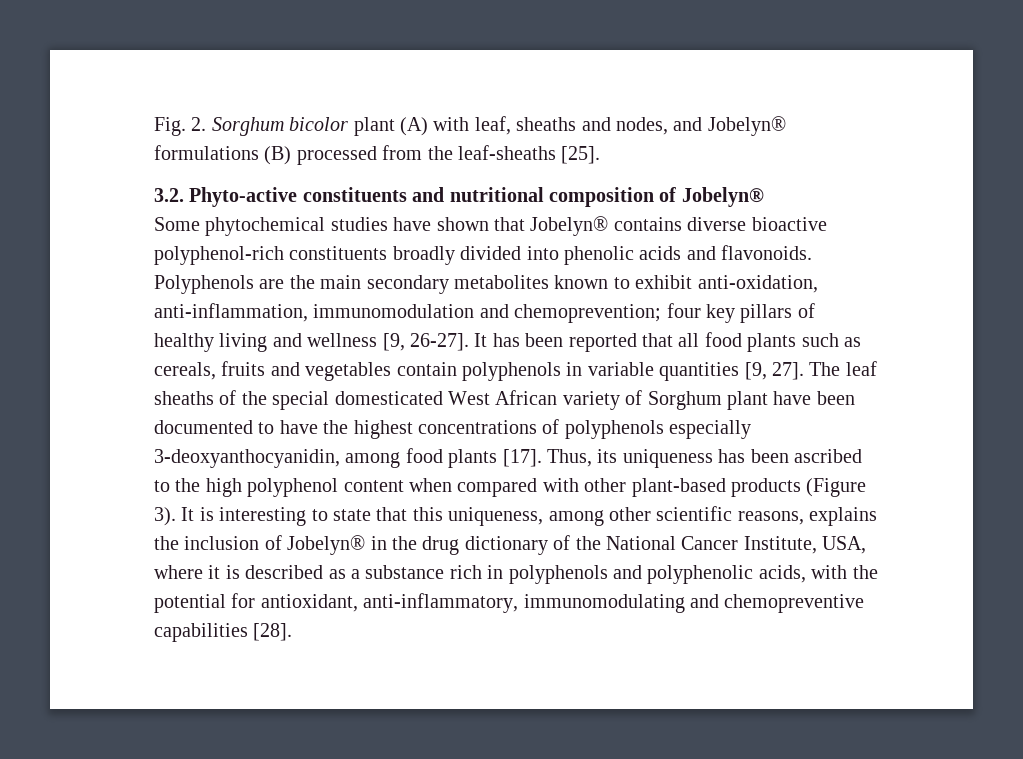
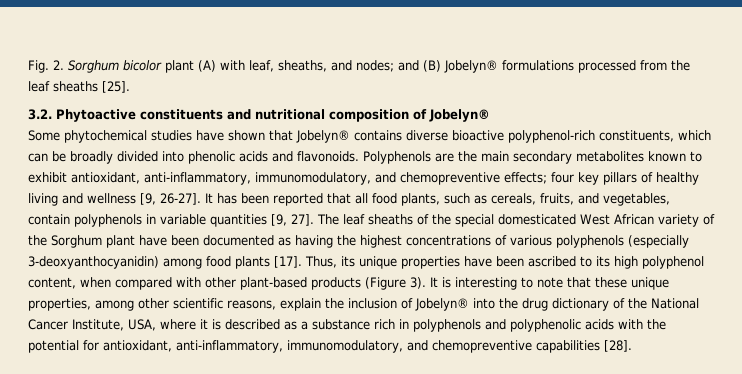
- Fig. 2. Sorghum bicolor plant (A) with leaf, sheaths and nodes, and Jobelyn® formulations (B) processed from the leaf-sheaths [25].
+ Fig. 2. Sorghum bicolor plant (A) with leaf, sheaths, and nodes; and (B) Jobelyn® formulations processed from the leaf sheaths [25].
- 3.2. Phyto-active constituents and nutritional composition of Jobelyn®
+ 3.2. Phytoactive constituents and nutritional composition of Jobelyn®
- Some phytochemical studies have shown that Jobelyn® contains diverse bioactive polyphenol-rich constituents broadly divided into phenolic acids and flavonoids.
+ Some phytochemical studies have shown that Jobelyn® contains diverse bioactive polyphenol-rich constituents, which can be broadly divided into phenolic acids and flavonoids.
- Polyphenols are the main secondary metabolites known to exhibit anti-oxidation, anti-inflammation, immunomodulation and chemoprevention; four key pillars of healthy living and wellness [9, 26-27].
+ Polyphenols are the main secondary metabolites known to exhibit antioxidant, anti-inflammatory, immunomodulatory, and chemopreventive effects; four key pillars of healthy living and wellness [9, 26-27].
- It has been reported that all food plants such as cereals, fruits and vegetables contain polyphenols in variable quantities [9, 27].
+ It has been reported that all food plants, such as cereals, fruits, and vegetables, contain polyphenols in variable quantities [9, 27].
- The leaf sheaths of the special domesticated West African variety of Sorghum plant have been documented to have the highest concentrations of polyphenols especially 3-deoxyanthocyanidin, among food plants [17].
+ The leaf sheaths of the special domesticated West African variety of the Sorghum plant have been documented as having the highest concentrations of various polyphenols (especially 3-deoxyanthocyanidin) among food plants [17].
- Thus, its uniqueness has been ascribed to the high polyphenol content when compared with other plant-based products (Figure 3).
+ Thus, its unique properties have been ascribed to its high polyphenol content, when compared with other plant-based products (Figure 3).
- It is interesting to state that this uniqueness, among other scientific reasons, explains the inclusion of Jobelyn® in the drug dictionary of the National Cancer Institute, USA, where it is described as a substance rich in polyphenols and polyphenolic acids, with the potential for antioxidant, anti-inflammatory, immunomodulating and chemopreventive capabilities [28].
+ It is interesting to note that these unique properties, among other scientific reasons, explain the inclusion of Jobelyn® into the drug dictionary of the National Cancer Institute, USA, where it is described as a substance rich in polyphenols and polyphenolic acids with the potential for antioxidant, anti-inflammatory, immunomodulatory, and chemopreventive capabilities [28].

